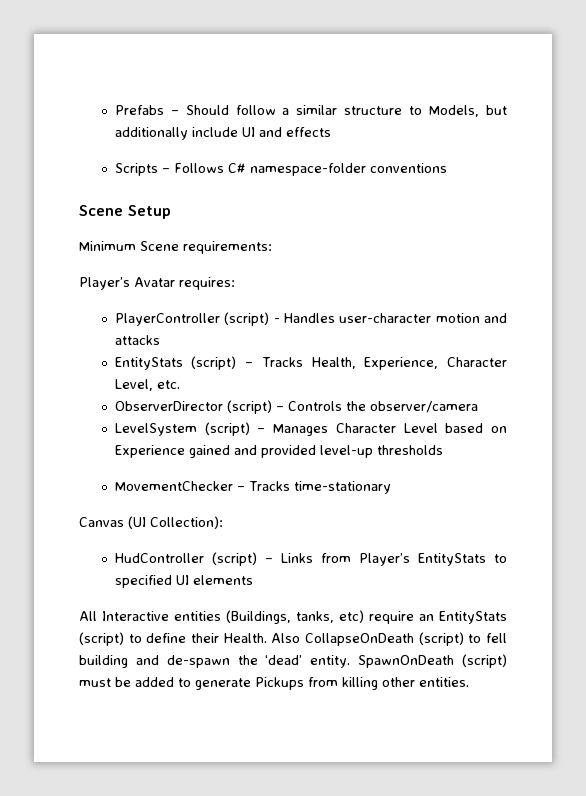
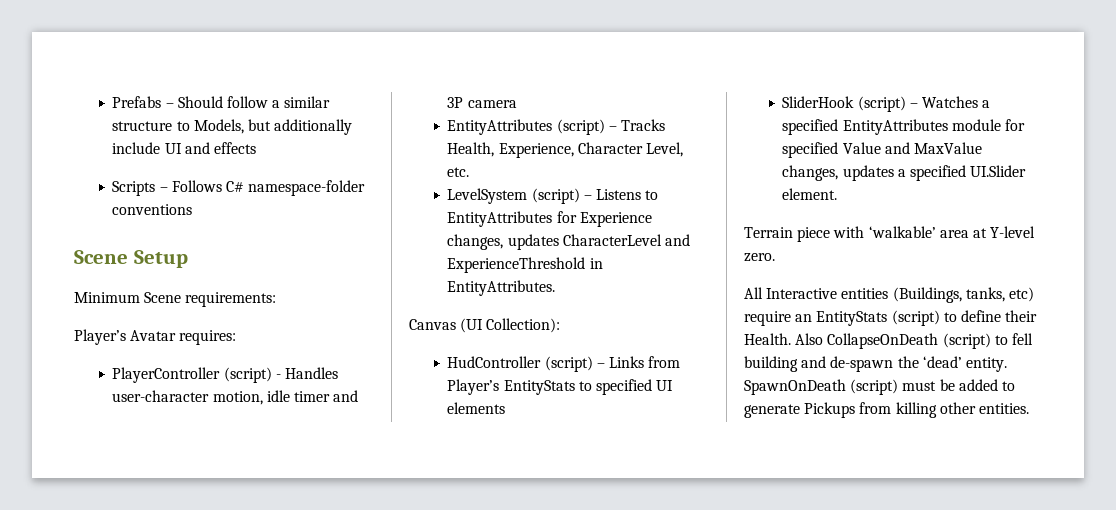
- PlayerController (script) - Handles user-character motion and attacks
- EntityStats (script) – Tracks Health, Experience, Character Level, etc.
+ PlayerController (script) - Handles user-character motion, idle timer and 3P camera
+ EntityAttributes (script) – Tracks Health, Experience, Character Level, etc.
- ObserverDirector (script) – Controls the observer/camera
- LevelSystem (script) – Manages Character Level based on Experience gained and provided level-up thresholds
- MovementChecker – Tracks time-stationary
+ LevelSystem (script) – Listens to EntityAttributes for Experience changes, updates CharacterLevel and ExperienceThreshold in EntityAttributes.
+ SliderHook (script) – Watches a specified EntityAttributes module for specified Value and MaxValue changes, updates a specified UI.Slider element.
+ Terrain piece with ‘walkable’ area at Y-level zero.

